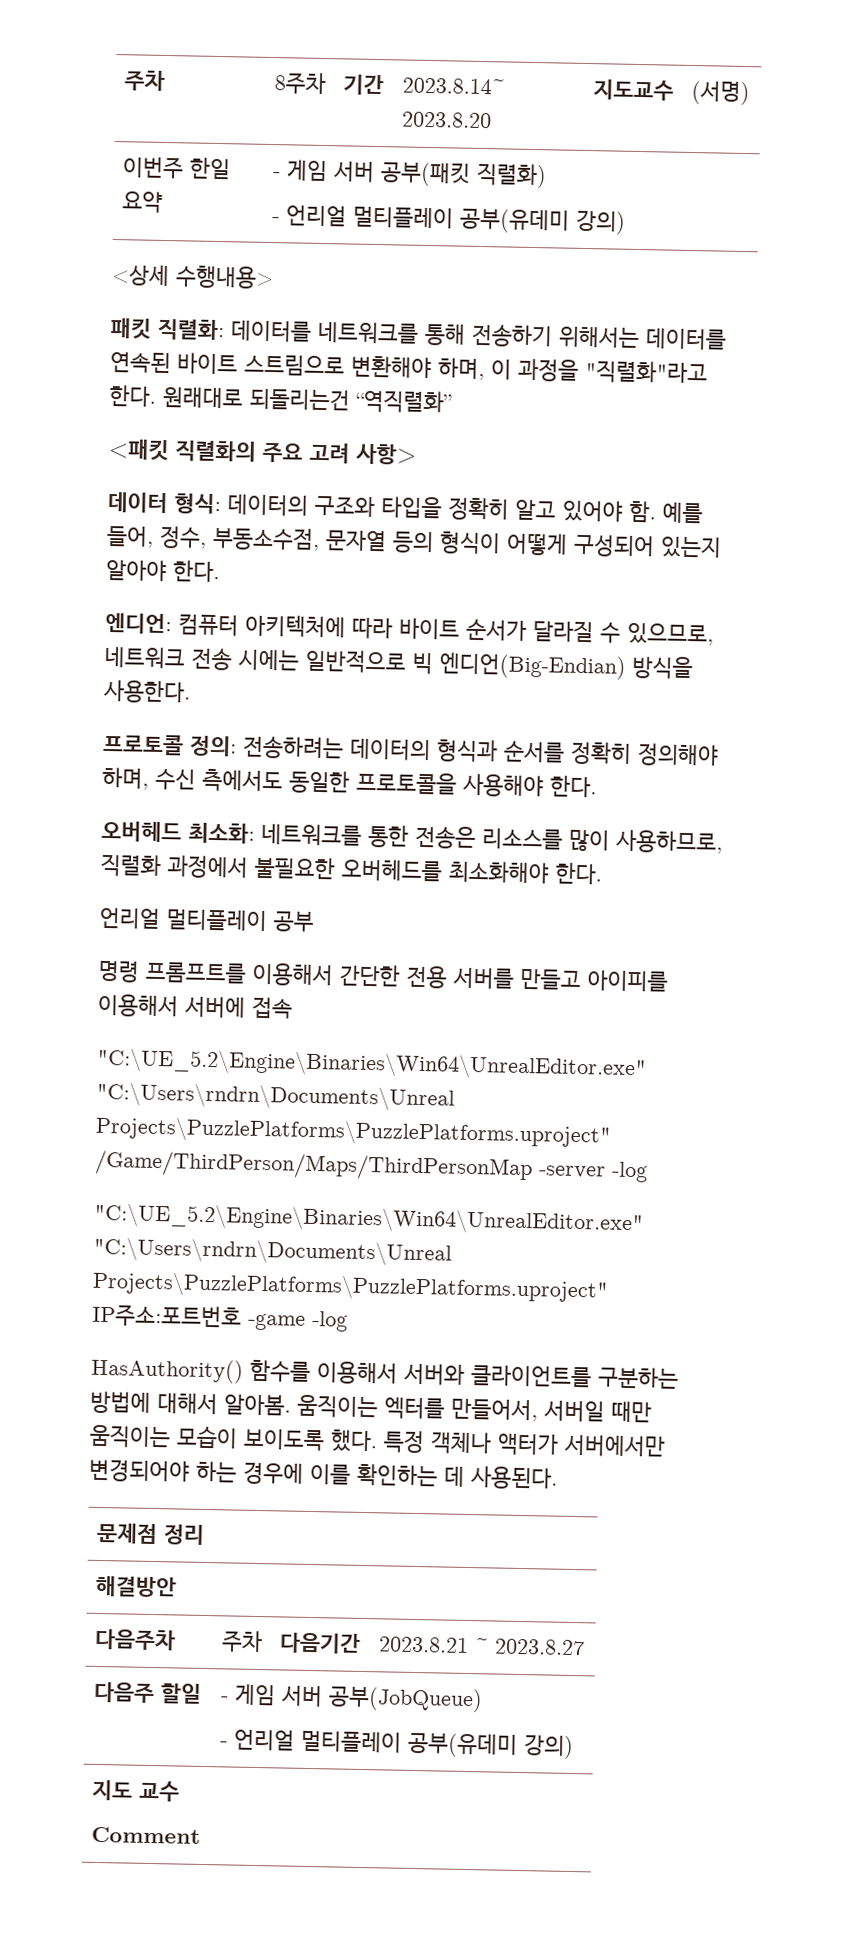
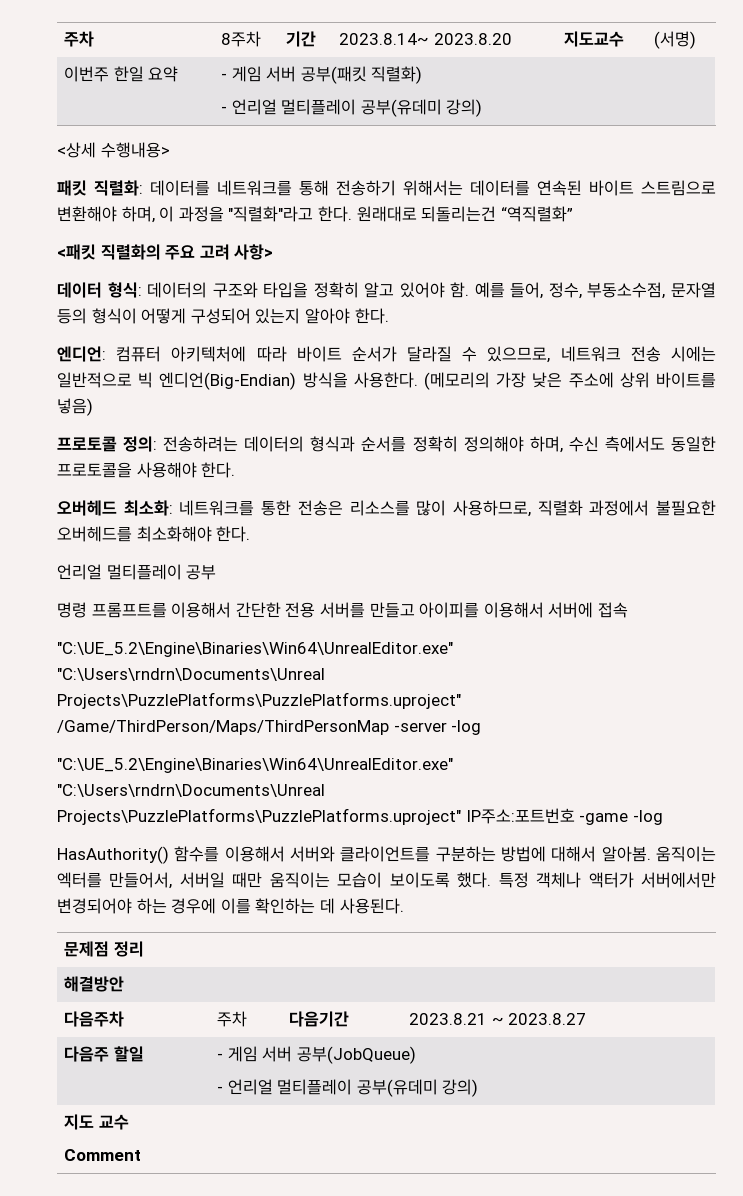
+ (메모리의 가장 낮은 주소에 상위 바이트를 넣음)

